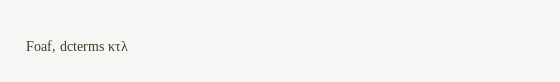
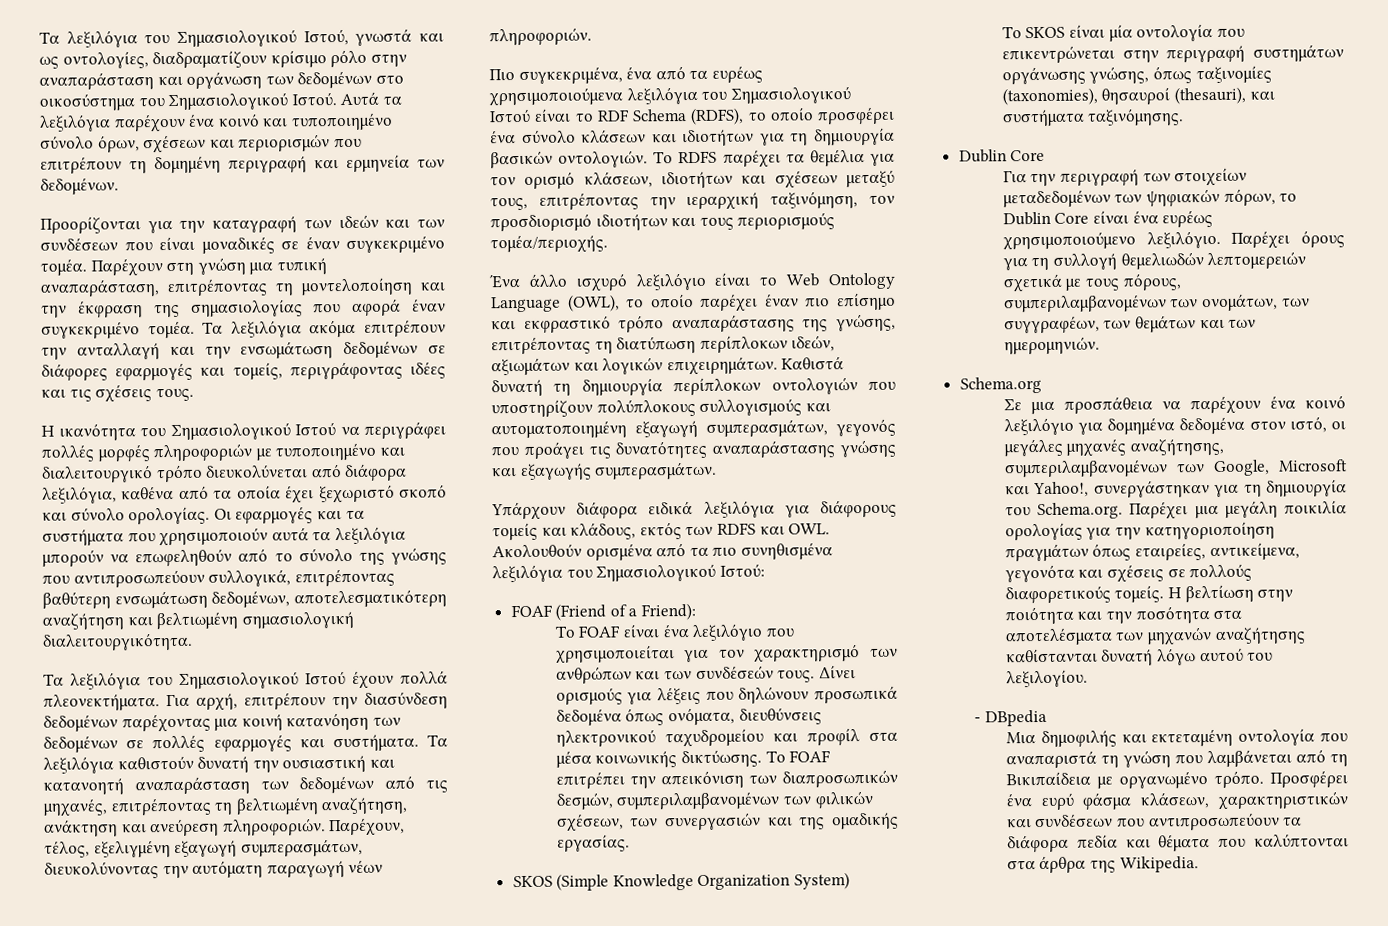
- Foaf, dcterms κτλ
+ Τα λεξιλόγια του Σημασιολογικού Ιστού, γνωστά και ως οντολογίες, διαδραματίζουν κρίσιμο ρόλο στην αναπαράσταση και οργάνωση των δεδομένων στο οικοσύστημα του Σημασιολογικού Ιστού. Αυτά τα λεξιλόγια παρέχουν ένα κοινό και τυποποιημένο σύνολο όρων, σχέσεων και περιορισμών που επιτρέπουν τη δομημένη περιγραφή και ερμηνεία των δεδομένων.
+ Προορίζονται για την καταγραφή των ιδεών και των συνδέσεων που είναι μοναδικές σε έναν συγκεκριμένο τομέα. Παρέχουν στη γνώση μια τυπική αναπαράσταση, επιτρέποντας τη μοντελοποίηση και την έκφραση της σημασιολογίας που αφορά έναν συγκεκριμένο τομέα. Τα λεξιλόγια ακόμα επιτρέπουν την ανταλλαγή και την ενσωμάτωση δεδομένων σε διάφορες εφαρμογές και τομείς, περιγράφοντας ιδέες και τις σχέσεις τους.
+ Η ικανότητα του Σημασιολογικού Ιστού να περιγράφει πολλές μορφές πληροφοριών με τυποποιημένο και διαλειτουργικό τρόπο διευκολύνεται από διάφορα λεξιλόγια, καθένα από τα οποία έχει ξεχωριστό σκοπό και σύνολο ορολογίας. Οι εφαρμογές και τα συστήματα που χρησιμοποιούν αυτά τα λεξιλόγια μπορούν να επωφεληθούν από το σύνολο της γνώσης που αντιπροσωπεύουν συλλογικά, επιτρέποντας βαθύτερη ενσωμάτωση δεδομένων, αποτελεσματικότερη αναζήτηση και βελτιωμένη σημασιολογική διαλειτουργικότητα.
+ Τα λεξιλόγια του Σημασιολογικού Ιστού έχουν πολλά πλεονεκτήματα. Για αρχή, επιτρέπουν την διασύνδεση δεδομένων παρέχοντας μια κοινή κατανόηση των δεδομένων σε πολλές εφαρμογές και συστήματα. Τα λεξιλόγια καθιστούν δυνατή την ουσιαστική και κατανοητή αναπαράσταση των δεδομένων από τις μηχανές, επιτρέποντας τη βελτιωμένη αναζήτηση, ανάκτηση και ανεύρεση πληροφοριών. Παρέχουν, τέλος, εξελιγμένη εξαγωγή συμπερασμάτων, διευκολύνοντας την αυτόματη παραγωγή νέων πληροφοριών.
+ Πιο συγκεκριμένα, ένα από τα ευρέως χρησιμοποιούμενα λεξιλόγια του Σημασιολογικού Ιστού είναι το RDF Schema (RDFS), το οποίο προσφέρει ένα σύνολο κλάσεων και ιδιοτήτων για τη δημιουργία βασικών οντολογιών. Το RDFS παρέχει τα θεμέλια για τον ορισμό κλάσεων, ιδιοτήτων και σχέσεων μεταξύ τους, επιτρέποντας την ιεραρχική ταξινόμηση, τον προσδιορισμό ιδιοτήτων και τους περιορισμούς τομέα/περιοχής.
+ Ένα άλλο ισχυρό λεξιλόγιο είναι το Web Ontology Language (OWL), το οποίο παρέχει έναν πιο επίσημο και εκφραστικό τρόπο αναπαράστασης της γνώσης, επιτρέποντας τη διατύπωση περίπλοκων ιδεών, αξιωμάτων και λογικών επιχειρημάτων. Καθιστά δυνατή τη δημιουργία περίπλοκων οντολογιών που υποστηρίζουν πολύπλοκους συλλογισμούς και αυτοματοποιημένη εξαγωγή συμπερασμάτων, γεγονός που προάγει τις δυνατότητες αναπαράστασης γνώσης και εξαγωγής συμπερασμάτων.
+ Υπάρχουν διάφορα ειδικά λεξιλόγια για διάφορους τομείς και κλάδους, εκτός των RDFS και OWL. Ακολουθούν ορισμένα από τα πιο συνηθισμένα λεξιλόγια του Σημασιολογικού Ιστού:
+ FOAF (Friend of a Friend):
+ Το FOAF είναι ένα λεξιλόγιο που χρησιμοποιείται για τον χαρακτηρισμό των ανθρώπων και των συνδέσεών τους. Δίνει ορισμούς για λέξεις που δηλώνουν προσωπικά δεδομένα όπως ονόματα, διευθύνσεις ηλεκτρονικού ταχυδρομείου και προφίλ στα μέσα κοινωνικής δικτύωσης. Το FOAF επιτρέπει την απεικόνιση των διαπροσωπικών δεσμών, συμπεριλαμβανομένων των φιλικών σχέσεων, των συνεργασιών και της ομαδικής εργασίας.
+ SKOS (Simple Knowledge Organization System)
+ Το SKOS είναι μία οντολογία που επικεντρώνεται στην περιγραφή συστημάτων οργάνωσης γνώσης, όπως ταξινομίες (taxonomies), θησαυροί (thesauri), και συστήματα ταξινόμησης.
+ Dublin Core
+ Για την περιγραφή των στοιχείων μεταδεδομένων των ψηφιακών πόρων, το Dublin Core είναι ένα ευρέως χρησιμοποιούμενο λεξιλόγιο. Παρέχει όρους για τη συλλογή θεμελιωδών λεπτομερειών σχετικά με τους πόρους, συμπεριλαμβανομένων των ονομάτων, των συγγραφέων, των θεμάτων και των ημερομηνιών.
+ Schema.org
+ Σε μια προσπάθεια να παρέχουν ένα κοινό λεξιλόγιο για δομημένα δεδομένα στον ιστό, οι μεγάλες μηχανές αναζήτησης, συμπεριλαμβανομένων των Google, Microsoft και Yahoo!, συνεργάστηκαν για τη δημιουργία του Schema.org. Παρέχει μια μεγάλη ποικιλία ορολογίας για την κατηγοριοποίηση πραγμάτων όπως εταιρείες, αντικείμενα, γεγονότα και σχέσεις σε πολλούς διαφορετικούς τομείς. Η βελτίωση στην ποιότητα και την ποσότητα στα αποτελέσματα των μηχανών αναζήτησης καθίστανται δυνατή λόγω αυτού του λεξιλογίου.
+ - DBpedia
+ Μια δημοφιλής και εκτεταμένη οντολογία που αναπαριστά τη γνώση που λαμβάνεται από τη Βικιπαίδεια με οργανωμένο τρόπο. Προσφέρει ένα ευρύ φάσμα κλάσεων, χαρακτηριστικών και συνδέσεων που αντιπροσωπεύουν τα διάφορα πεδία και θέματα που καλύπτονται στα άρθρα της Wikipedia.

